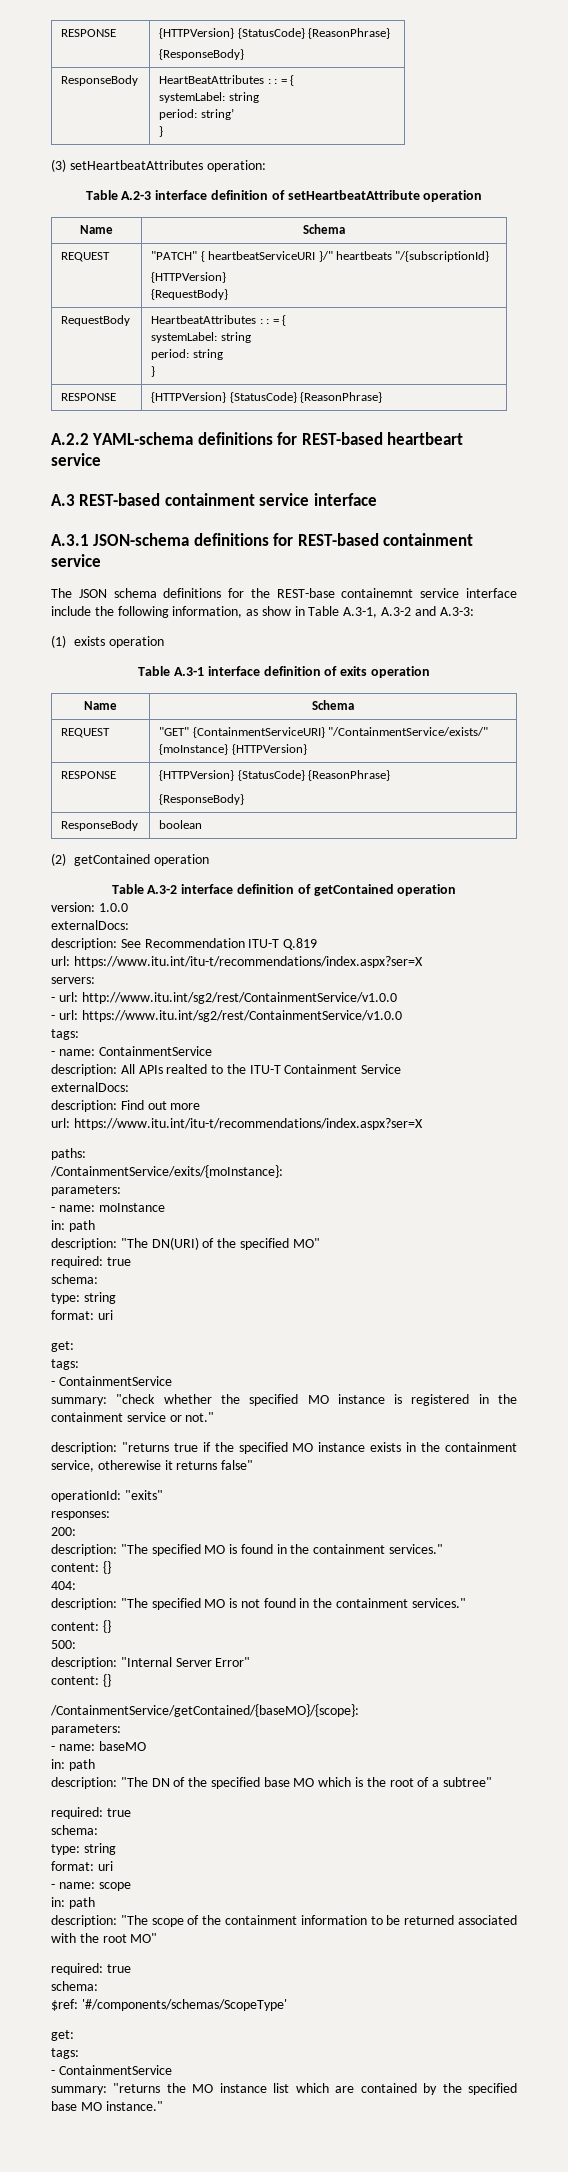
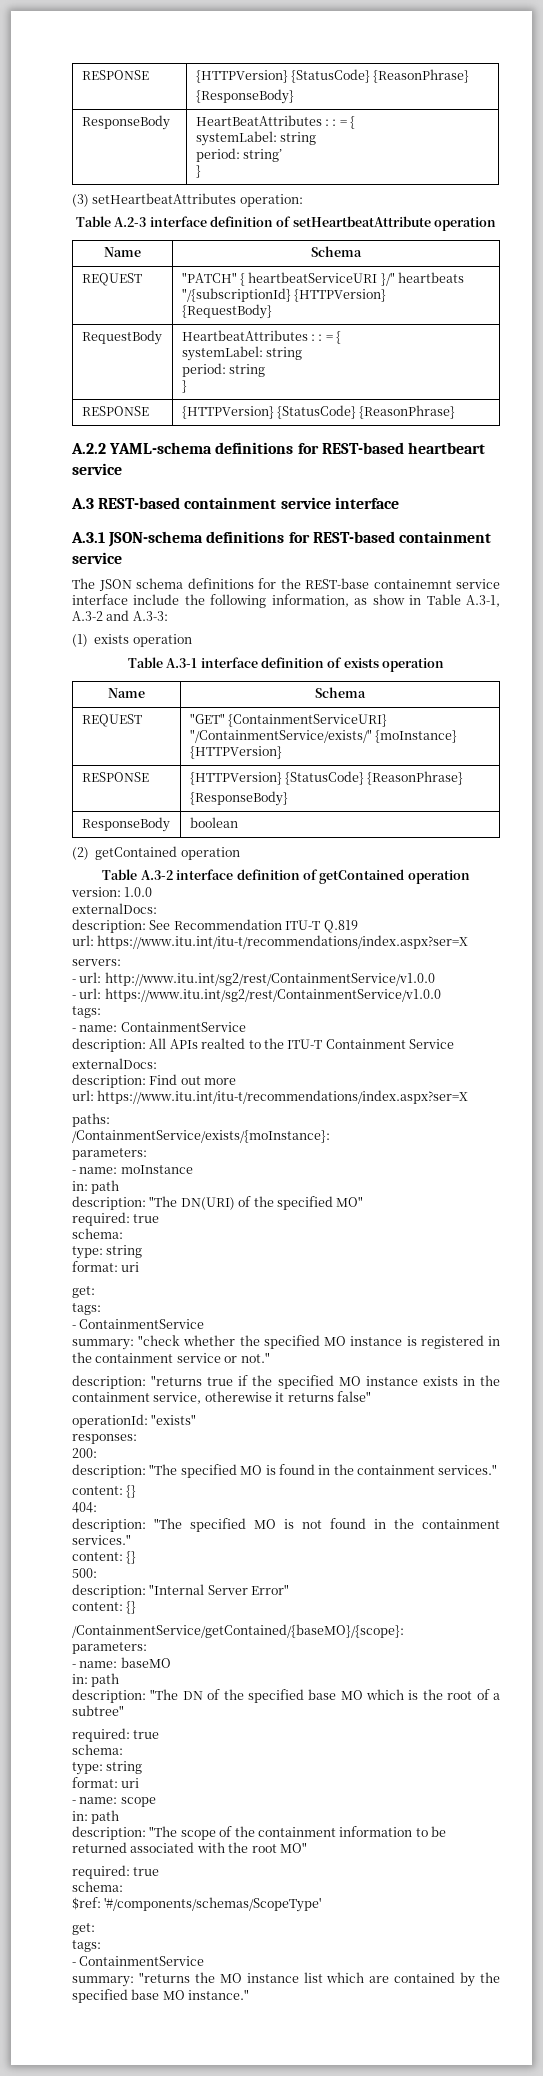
- REQUEST | "PATCH" { heartbeatServiceURI }/" heartbeats "/{subscriptionId}
- {HTTPVersion}
+ REQUEST | "PATCH" { heartbeatServiceURI }/" heartbeats "/{subscriptionId} {HTTPVersion}
- Table A.3-1 interface definition of exits operation
+ Table A.3-1 interface definition of exists operation
- /ContainmentService/exits/{moInstance}:
+ /ContainmentService/exists/{moInstance}:
- operationId: "exits"
+ operationId: "exists"

